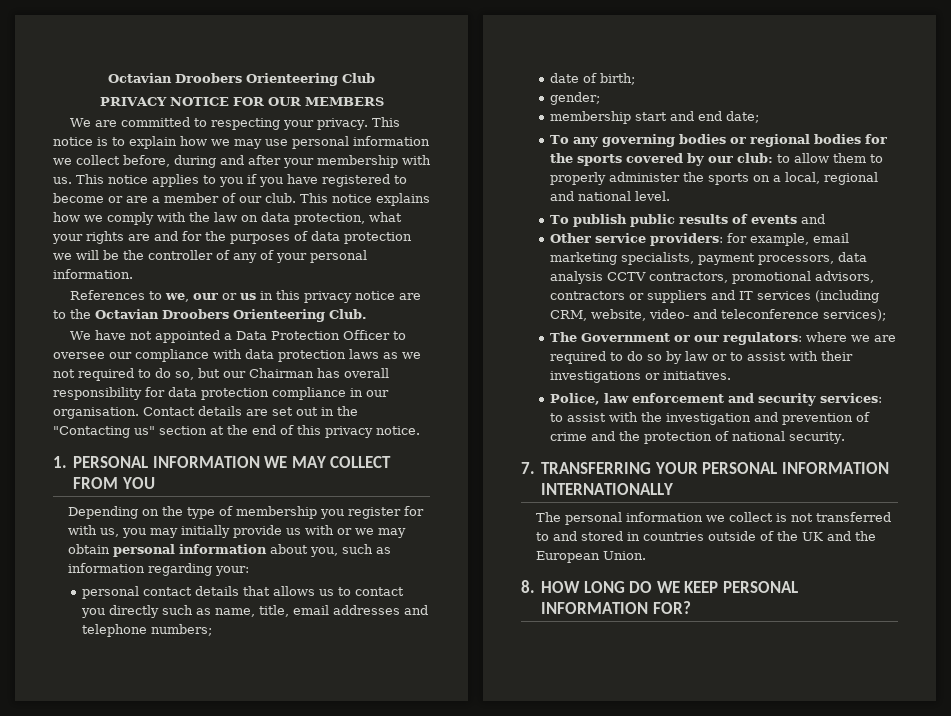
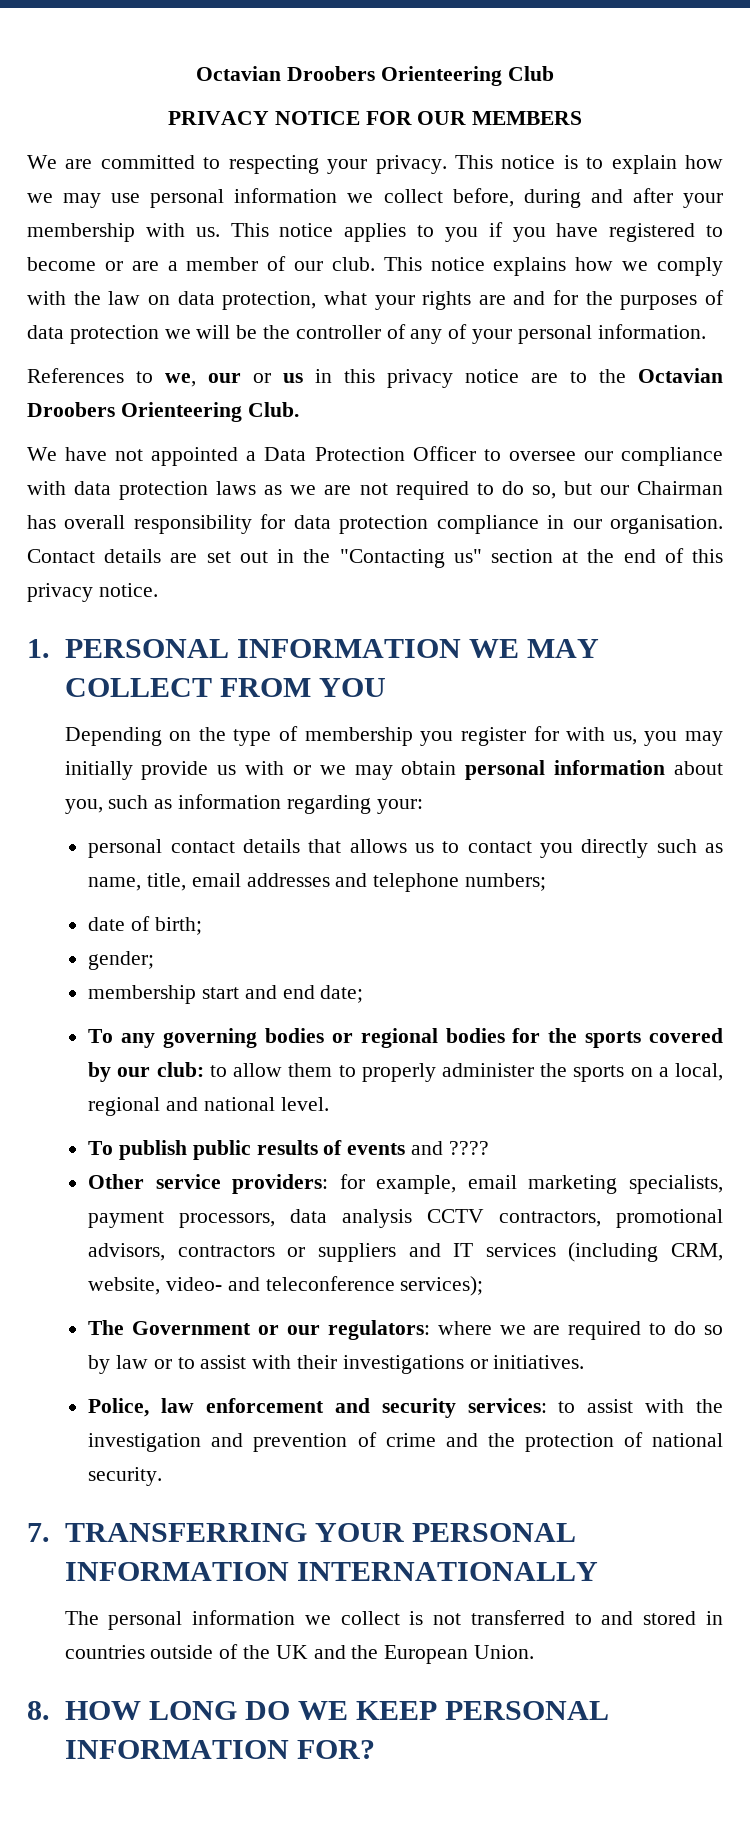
- We have not appointed a Data Protection Officer to oversee our compliance with data protection laws as we not required to do so, but our Chairman has overall responsibility for data protection compliance in our organisation.
+ We have not appointed a Data Protection Officer to oversee our compliance with data protection laws as we are not required to do so, but our Chairman has overall responsibility for data protection compliance in our organisation.
- To publish public results of events and
+ To publish public results of events and ????

